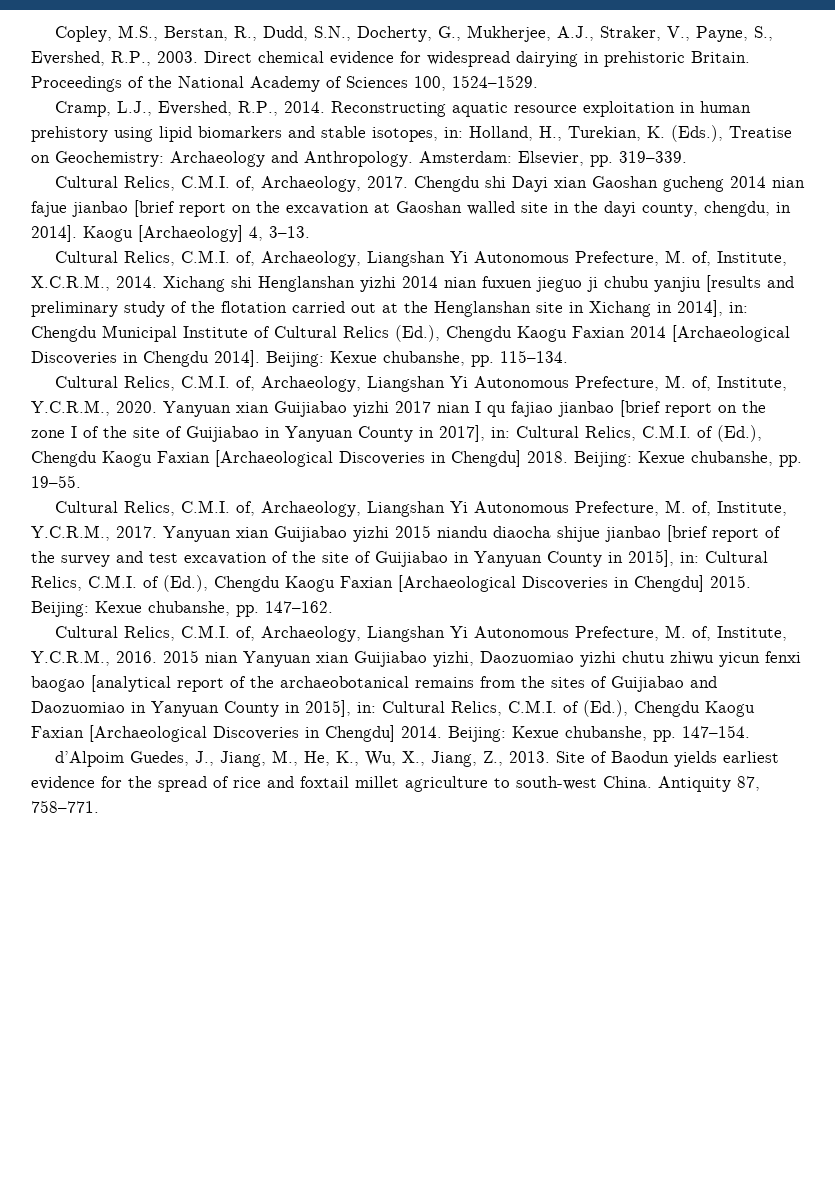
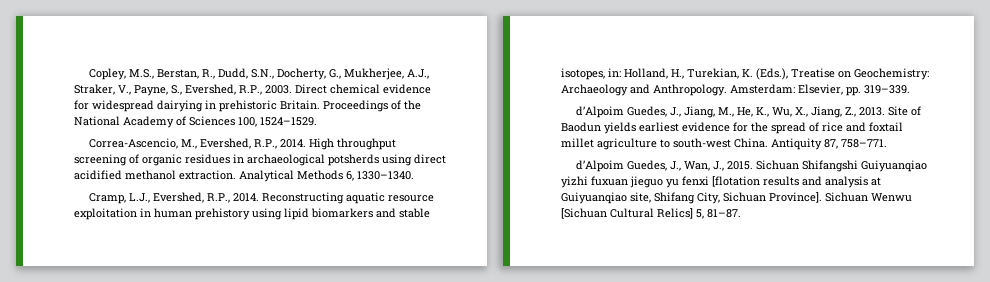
+ Correa-Ascencio, M., Evershed, R.P., 2014. High throughput screening of organic residues in archaeological potsherds using direct acidified methanol extraction. Analytical Methods 6, 1330–1340.
- Cultural Relics, C.M.I. of, Archaeology, 2017. Chengdu shi Dayi xian Gaoshan gucheng 2014 nian fajue jianbao [brief report on the excavation at Gaoshan walled site in the dayi county, chengdu, in 2014]. Kaogu [Archaeology] 4, 3–13.
- Cultural Relics, C.M.I. of, Archaeology, Liangshan Yi Autonomous Prefecture, M. of, Institute, X.C.R.M., 2014. Xichang shi Henglanshan yizhi 2014 nian fuxuen jieguo ji chubu yanjiu [results and preliminary study of the flotation carried out at the Henglanshan site in Xichang in 2014], in: Chengdu Municipal Institute of Cultural Relics (Ed.), Chengdu Kaogu Faxian 2014 [Archaeological Discoveries in Chengdu 2014]. Beijing: Kexue chubanshe, pp. 115–134.
- Cultural Relics, C.M.I. of, Archaeology, Liangshan Yi Autonomous Prefecture, M. of, Institute, Y.C.R.M., 2020. Yanyuan xian Guijiabao yizhi 2017 nian I qu fajiao jianbao [brief report on the zone I of the site of Guijiabao in Yanyuan County in 2017], in: Cultural Relics, C.M.I. of (Ed.), Chengdu Kaogu Faxian [Archaeological Discoveries in Chengdu] 2018. Beijing: Kexue chubanshe, pp. 19–55.
- Cultural Relics, C.M.I. of, Archaeology, Liangshan Yi Autonomous Prefecture, M. of, Institute, Y.C.R.M., 2017. Yanyuan xian Guijiabao yizhi 2015 niandu diaocha shijue jianbao [brief report of the survey and test excavation of the site of Guijiabao in Yanyuan County in 2015], in: Cultural Relics, C.M.I. of (Ed.), Chengdu Kaogu Faxian [Archaeological Discoveries in Chengdu] 2015. Beijing: Kexue chubanshe, pp. 147–162.
- Cultural Relics, C.M.I. of, Archaeology, Liangshan Yi Autonomous Prefecture, M. of, Institute, Y.C.R.M., 2016. 2015 nian Yanyuan xian Guijiabao yizhi, Daozuomiao yizhi chutu zhiwu yicun fenxi baogao [analytical report of the archaeobotanical remains from the sites of Guijiabao and Daozuomiao in Yanyuan County in 2015], in: Cultural Relics, C.M.I. of (Ed.), Chengdu Kaogu Faxian [Archaeological Discoveries in Chengdu] 2014. Beijing: Kexue chubanshe, pp. 147–154.
+ d’Alpoim Guedes, J., Wan, J., 2015. Sichuan Shifangshi Guiyuanqiao yizhi fuxuan jieguo yu fenxi [flotation results and analysis at Guiyuanqiao site, Shifang City, Sichuan Province]. Sichuan Wenwu [Sichuan Cultural Relics] 5, 81–87.

